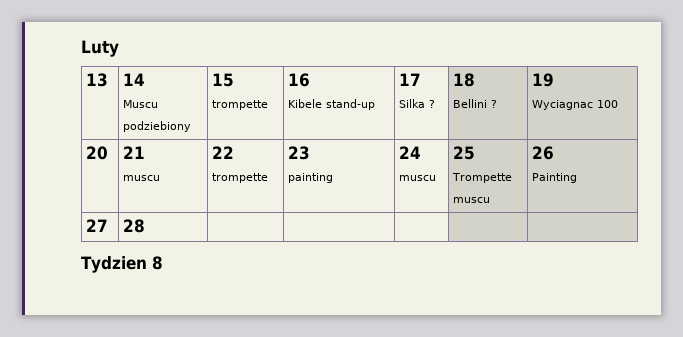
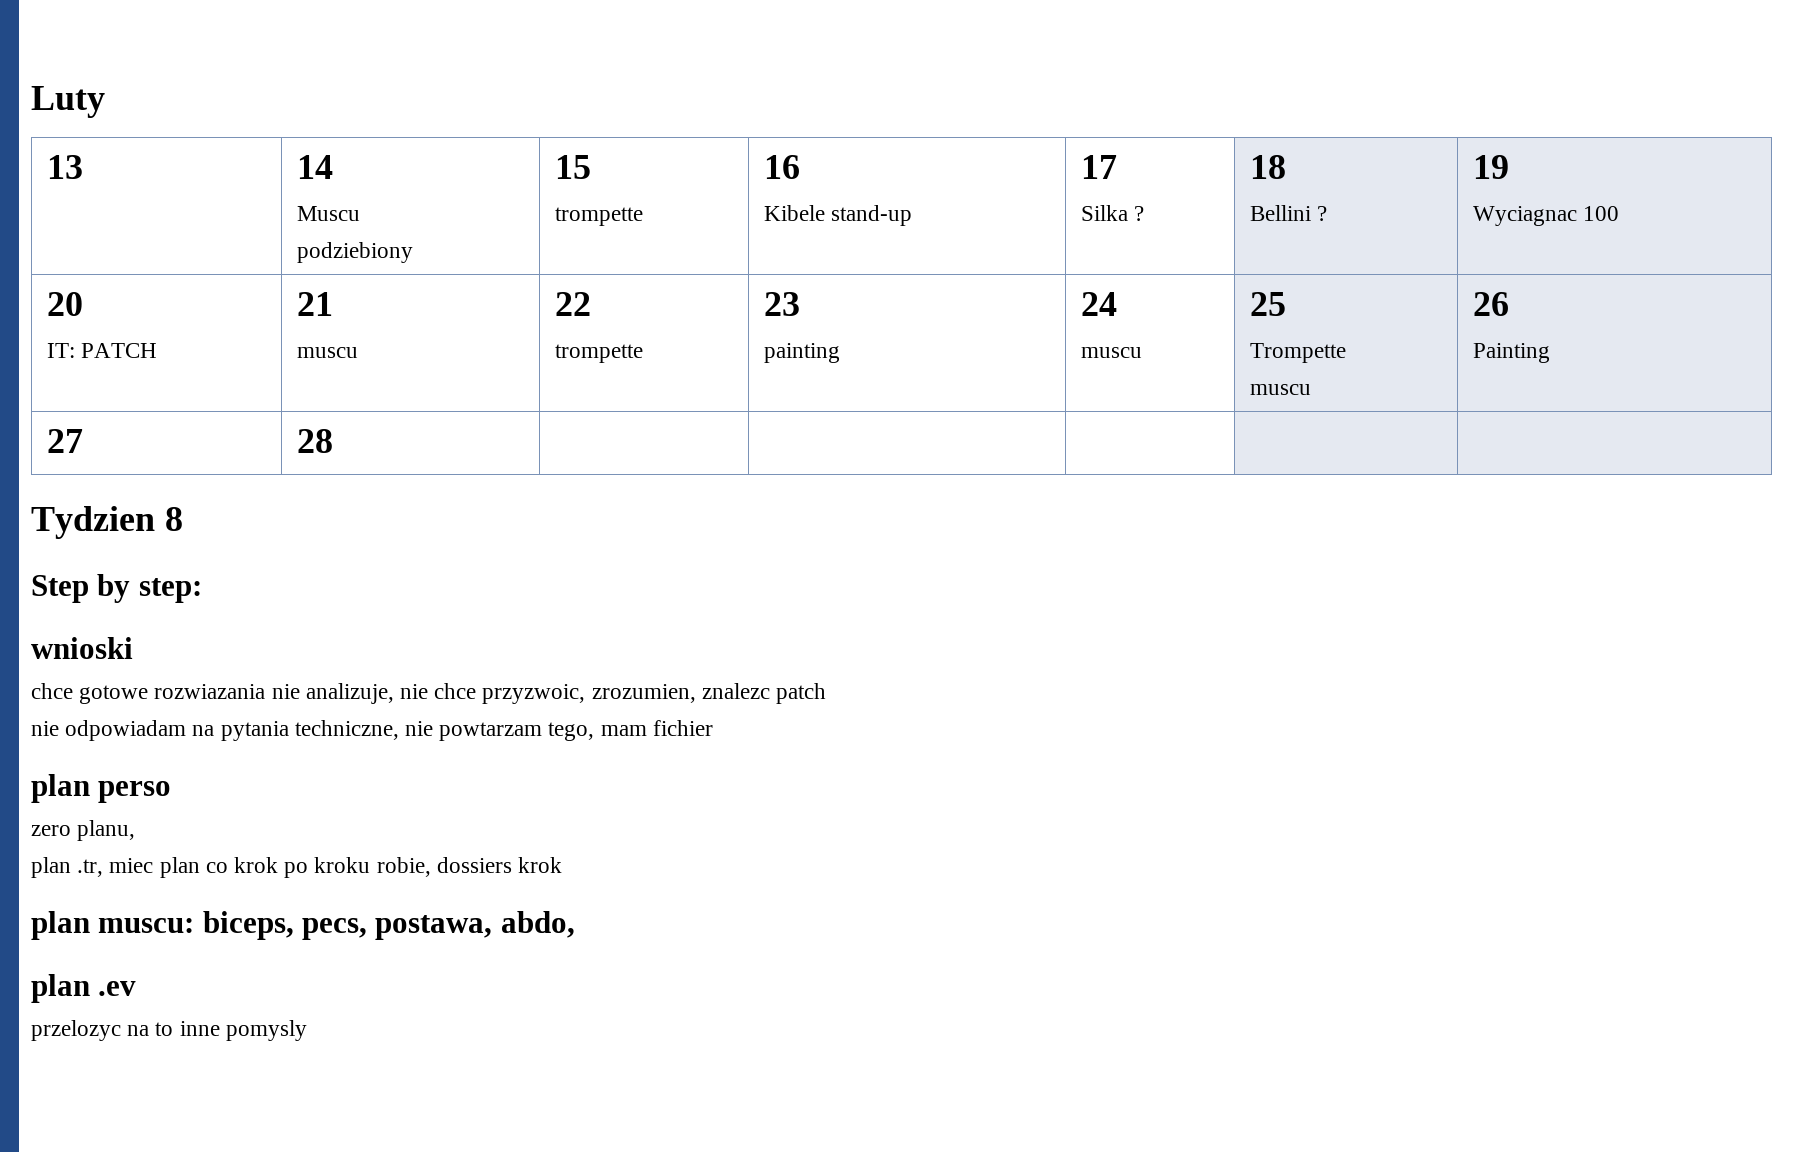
- 20 | 21
+ 20
+ IT: PATCH | 21
+ Step by step:
+ wnioski
+ chce gotowe rozwiazania nie analizuje, nie chce przyzwoic, zrozumien, znalezc patch
+ nie odpowiadam na pytania techniczne, nie powtarzam tego, mam fichier
+ plan perso
+ zero planu,
+ plan .tr, miec plan co krok po kroku robie, dossiers krok
+ plan muscu: biceps, pecs, postawa, abdo,
+ plan .ev
+ przelozyc na to inne pomysly

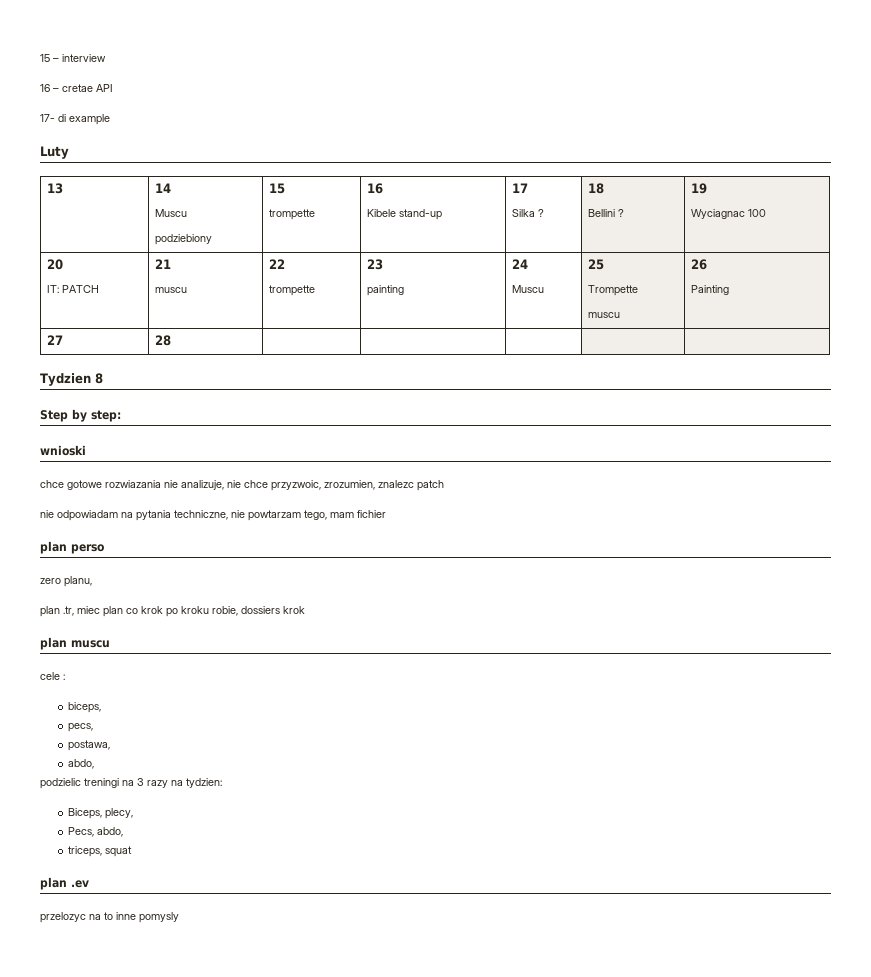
+ 15 – interview
+ 16 – cretae API
+ 17- di example
  20
  IT: PATCH | 21
  muscu | 22
  trompette | 23
  painting | 24
- muscu | 25
+ Muscu | 25
- plan muscu: biceps, pecs, postawa, abdo,
+ plan muscu
+ cele :
+ biceps,
+ pecs,
+ postawa,
+ abdo,
+ podzielic treningi na 3 razy na tydzien:
+ Biceps, plecy,
+ Pecs, abdo,
+ triceps, squat

